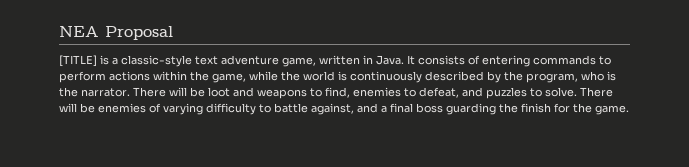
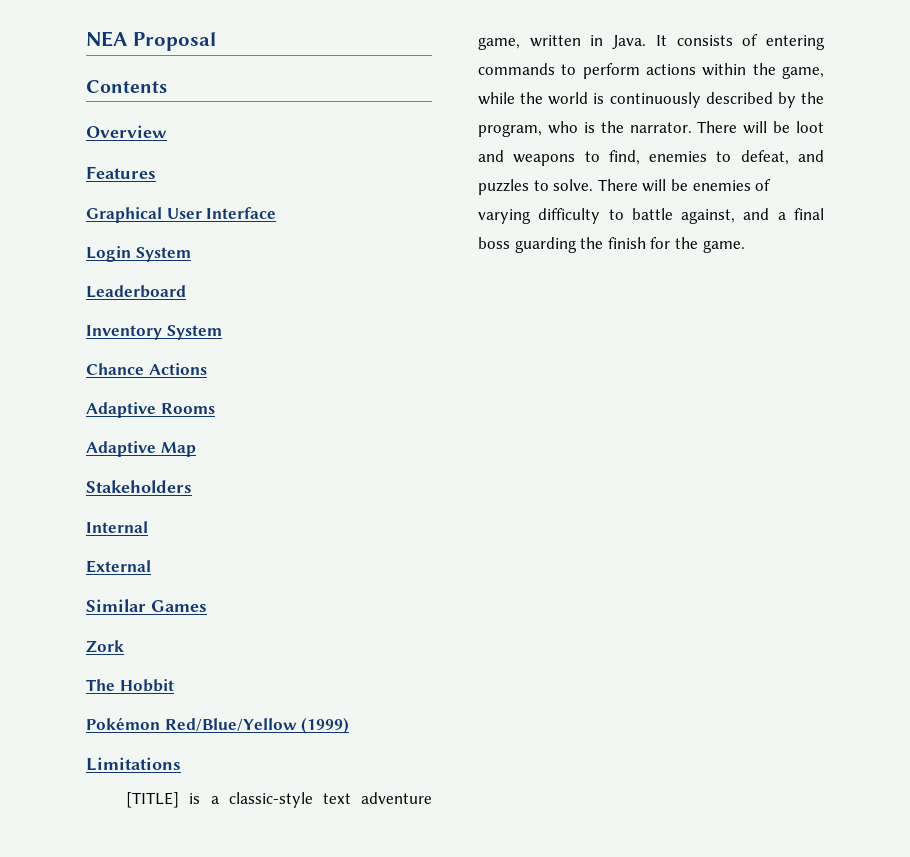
+ Contents
+ Overview
+ Features
+ Graphical User Interface
+ Login System
+ Leaderboard
+ Inventory System
+ Chance Actions
+ Adaptive Rooms
+ Adaptive Map
+ Stakeholders
+ Internal
+ External
+ Similar Games
+ Zork
+ The Hobbit
+ Pokémon Red/Blue/Yellow (1999)
+ Limitations

